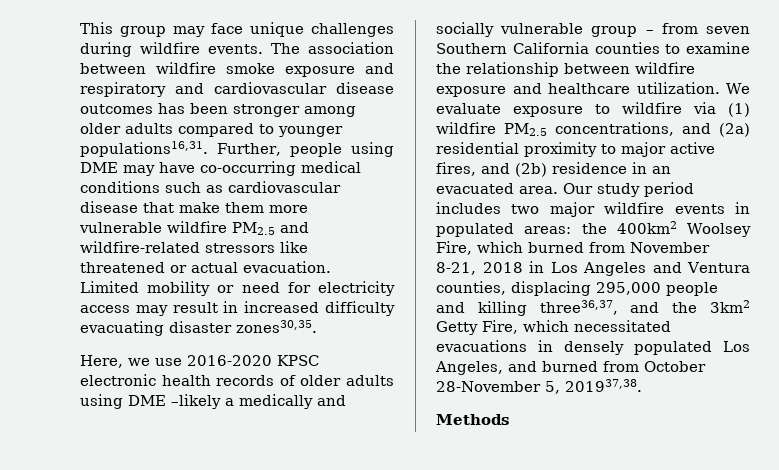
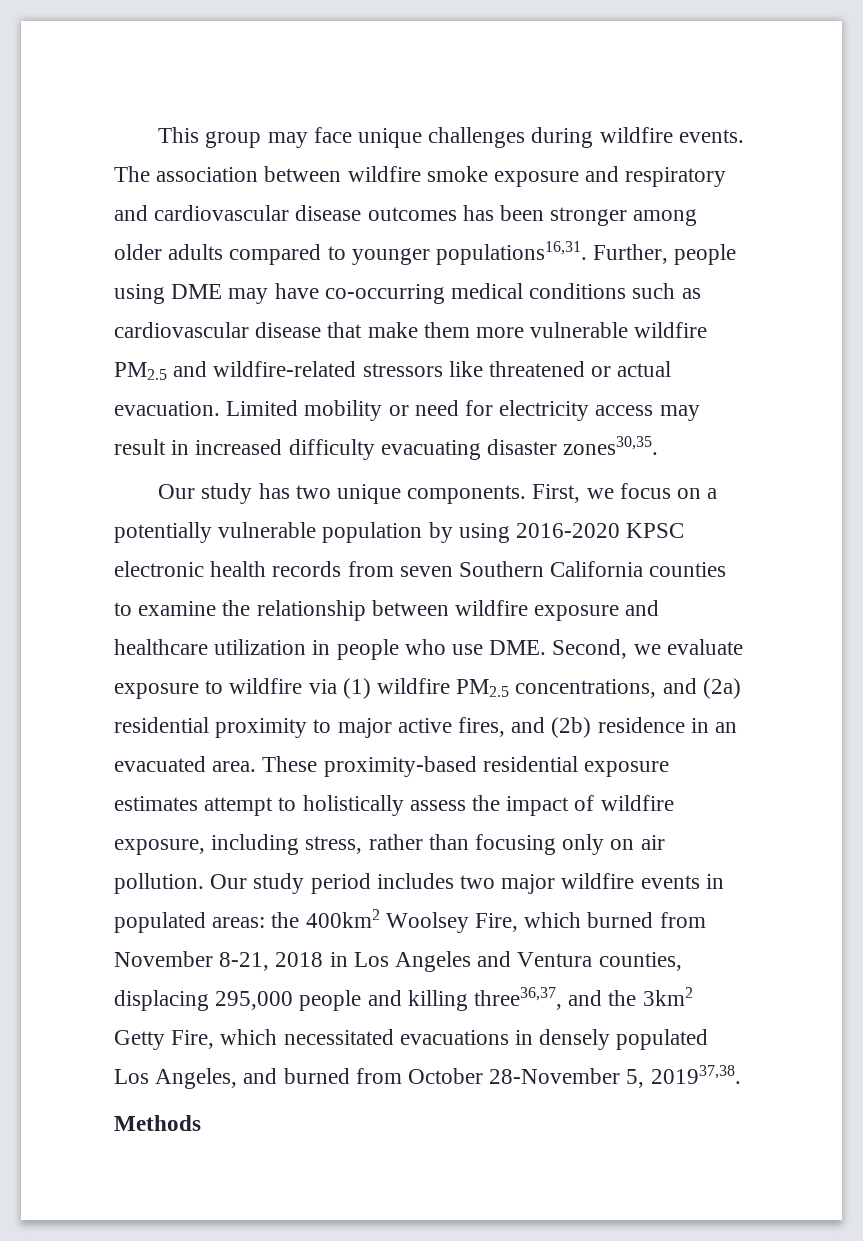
- Here, we use 2016-2020 KPSC electronic health records of older adults using DME –likely a medically and socially vulnerable group – from seven Southern California counties to examine the relationship between wildfire exposure and healthcare utilization. We evaluate exposure to wildfire via (1) wildfire PM2.5 concentrations, and (2a) residential proximity to major active fires, and (2b) residence in an evacuated area.
+ Our study has two unique components. First, we focus on a potentially vulnerable population by using 2016-2020 KPSC electronic health records from seven Southern California counties to examine the relationship between wildfire exposure and healthcare utilization in people who use DME. Second, we evaluate exposure to wildfire via (1) wildfire PM2.5 concentrations, and (2a) residential proximity to major active fires, and (2b) residence in an evacuated area.
+ These proximity-based residential exposure estimates attempt to holistically assess the impact of wildfire exposure, including stress, rather than focusing only on air pollution.

